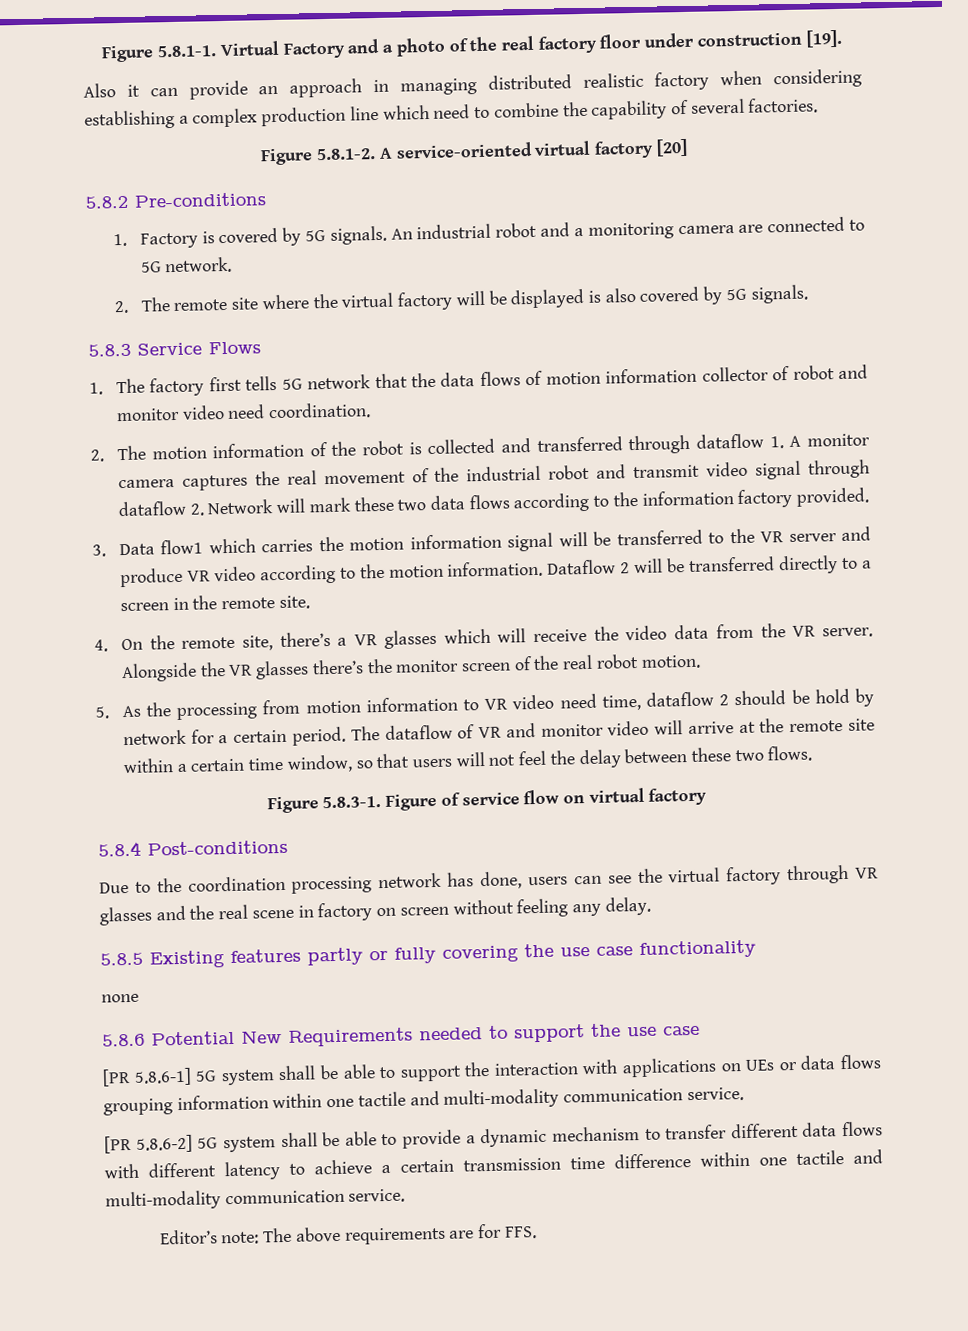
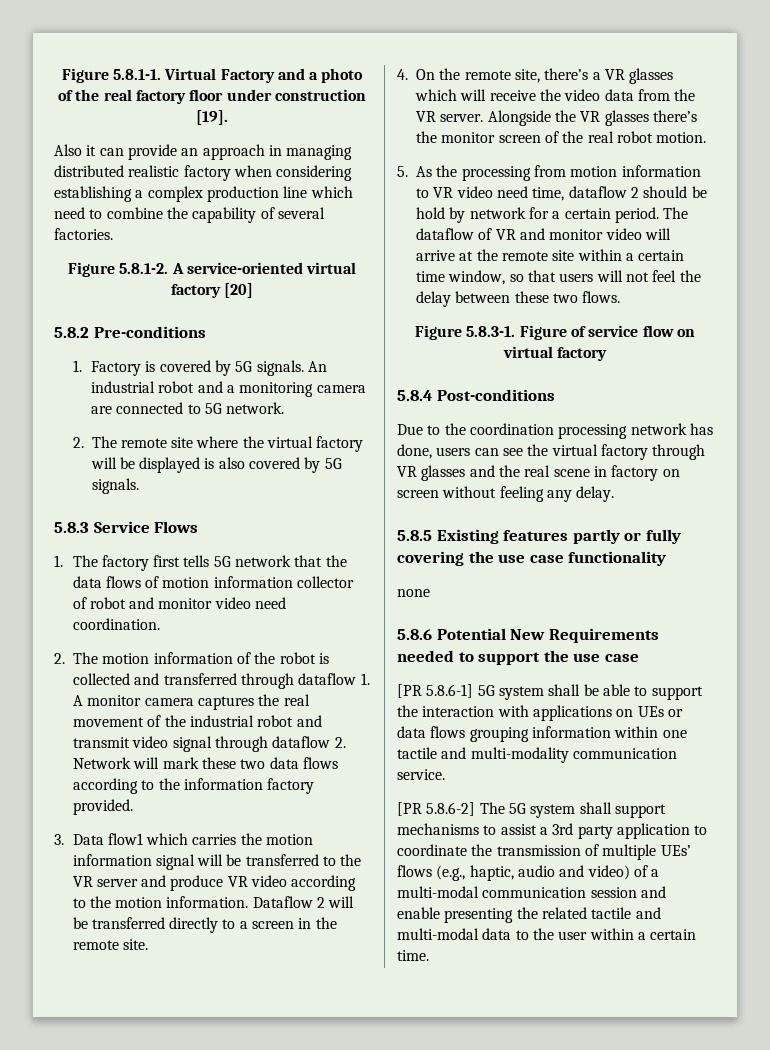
- [PR 5.8.6-2] 5G system shall be able to provide a dynamic mechanism to transfer different data flows with different latency to achieve a certain transmission time difference within one tactile and multi-modality communication service.
- Editor’s note: The above requirements are for FFS.
+ [PR 5.8.6-2] The 5G system shall support mechanisms to assist a 3rd party application to coordinate the transmission of multiple UEs’ flows (e.g., haptic, audio and video) of a multi-modal communication session and enable presenting the related tactile and multi-modal data to the user within a certain time.

